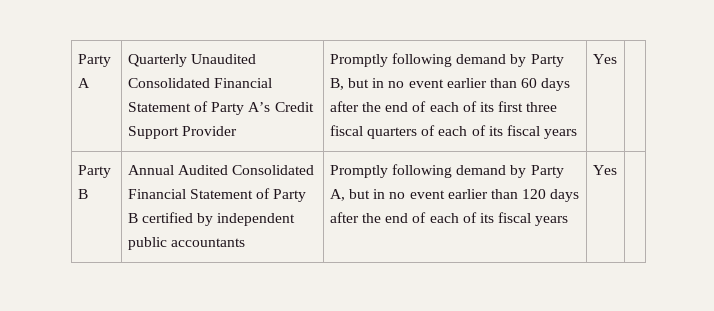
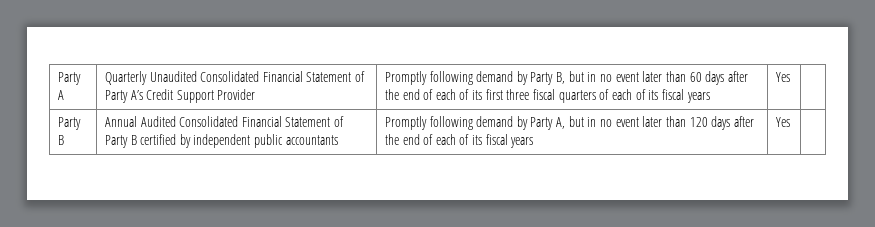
- Promptly following demand by Party B, but in no event earlier than 60 days after the end of each of its first three fiscal quarters of each of its fiscal years
+ Promptly following demand by Party B, but in no event later than 60 days after the end of each of its first three fiscal quarters of each of its fiscal years
- Party B | Annual Audited Consolidated Financial Statement of Party B certified by independent public accountants | Promptly following demand by Party A, but in no event earlier than 120 days after the end of each of its fiscal years | Yes |
+ Party B | Annual Audited Consolidated Financial Statement of Party B certified by independent public accountants | Promptly following demand by Party A, but in no event later than 120 days after the end of each of its fiscal years | Yes |

